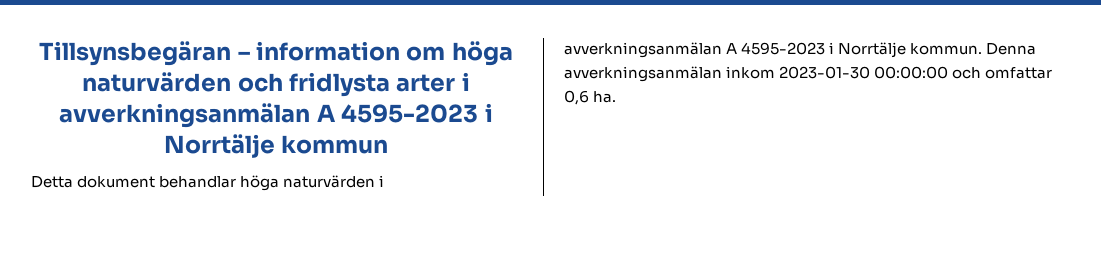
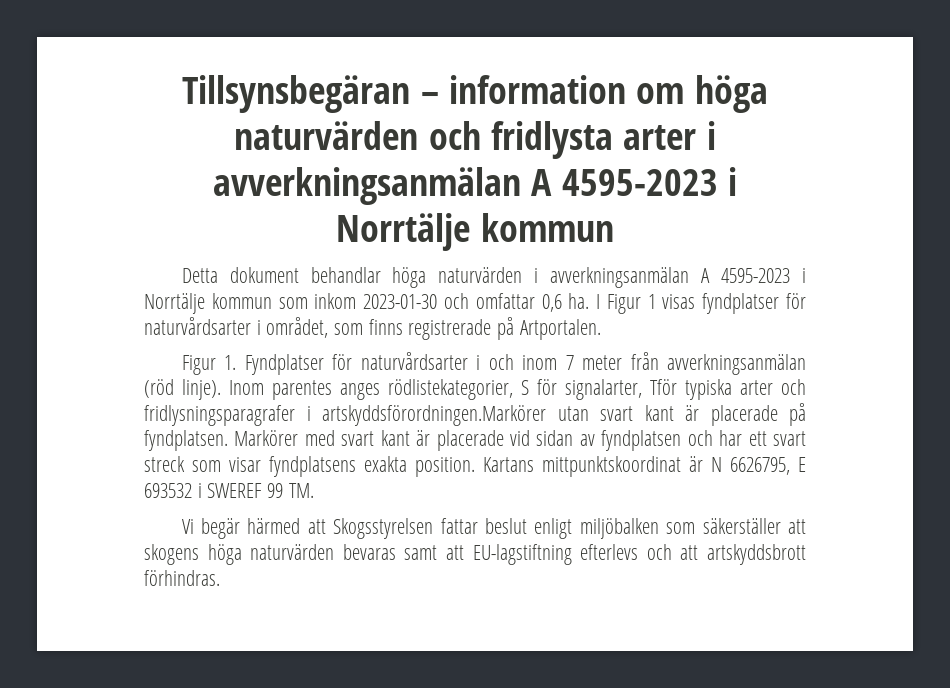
- Detta dokument behandlar höga naturvärden i avverkningsanmälan A 4595-2023 i Norrtälje kommun. Denna avverkningsanmälan inkom 2023-01-30 00:00:00 och omfattar 0,6 ha.
+ Detta dokument behandlar höga naturvärden i avverkningsanmälan A 4595-2023 i Norrtälje kommun som inkom 2023-01-30 och omfattar 0,6 ha.
+ I Figur 1 visas fyndplatser för naturvårdsarter i området, som finns registrerade på Artportalen.
+ Figur 1. Fyndplatser för naturvårdsarter i och inom 7 meter från avverkningsanmälan (röd linje). Inom parentes anges rödlistekategorier, S för signalarter, Tför typiska arter och fridlysningsparagrafer i artskyddsförordningen.Markörer utan svart kant är placerade på fyndplatsen. Markörer med svart kant är placerade vid sidan av fyndplatsen och har ett svart streck som visar fyndplatsens exakta position. Kartans mittpunktskoordinat är N 6626795, E 693532 i SWEREF 99 TM.
+ Vi begär härmed att Skogsstyrelsen fattar beslut enligt miljöbalken som säkerställer att skogens höga naturvärden bevaras samt att EU-lagstiftning efterlevs och att artskyddsbrott förhindras.

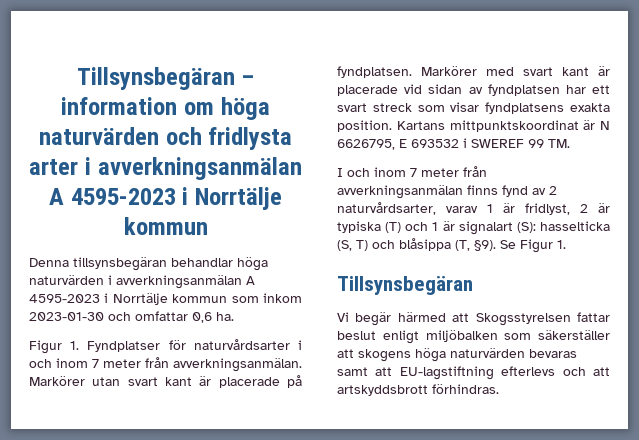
- Detta dokument behandlar höga naturvärden i avverkningsanmälan A 4595-2023 i Norrtälje kommun som inkom 2023-01-30 och omfattar 0,6 ha. I Figur 1 visas fyndplatser för naturvårdsarter i området, som finns registrerade på Artportalen.
+ Denna tillsynsbegäran behandlar höga naturvärden i avverkningsanmälan A 4595-2023 i Norrtälje kommun som inkom 2023-01-30 och omfattar 0,6 ha.
- Figur 1. Fyndplatser för naturvårdsarter i och inom 7 meter från avverkningsanmälan (röd linje). Inom parentes anges rödlistekategorier, S för signalarter, Tför typiska arter och fridlysningsparagrafer i artskyddsförordningen.Markörer utan svart kant är placerade på fyndplatsen.
+ Figur 1. Fyndplatser för naturvårdsarter i och inom 7 meter från avverkningsanmälan. Markörer utan svart kant är placerade på fyndplatsen.
- Markörer med svart kant är placerade vid sidan av fyndplatsen och har ett svart streck som visar fyndplatsens exakta position.
+ Markörer med svart kant är placerade vid sidan av fyndplatsen har ett svart streck som visar fyndplatsens exakta position.
+ I och inom 7 meter från avverkningsanmälan finns fynd av 2 naturvårdsarter, varav 1 är fridlyst, 2 är typiska (T) och 1 är signalart (S): hasselticka (S, T) och blåsippa (T, §9). Se Figur 1.
+ Tillsynsbegäran

